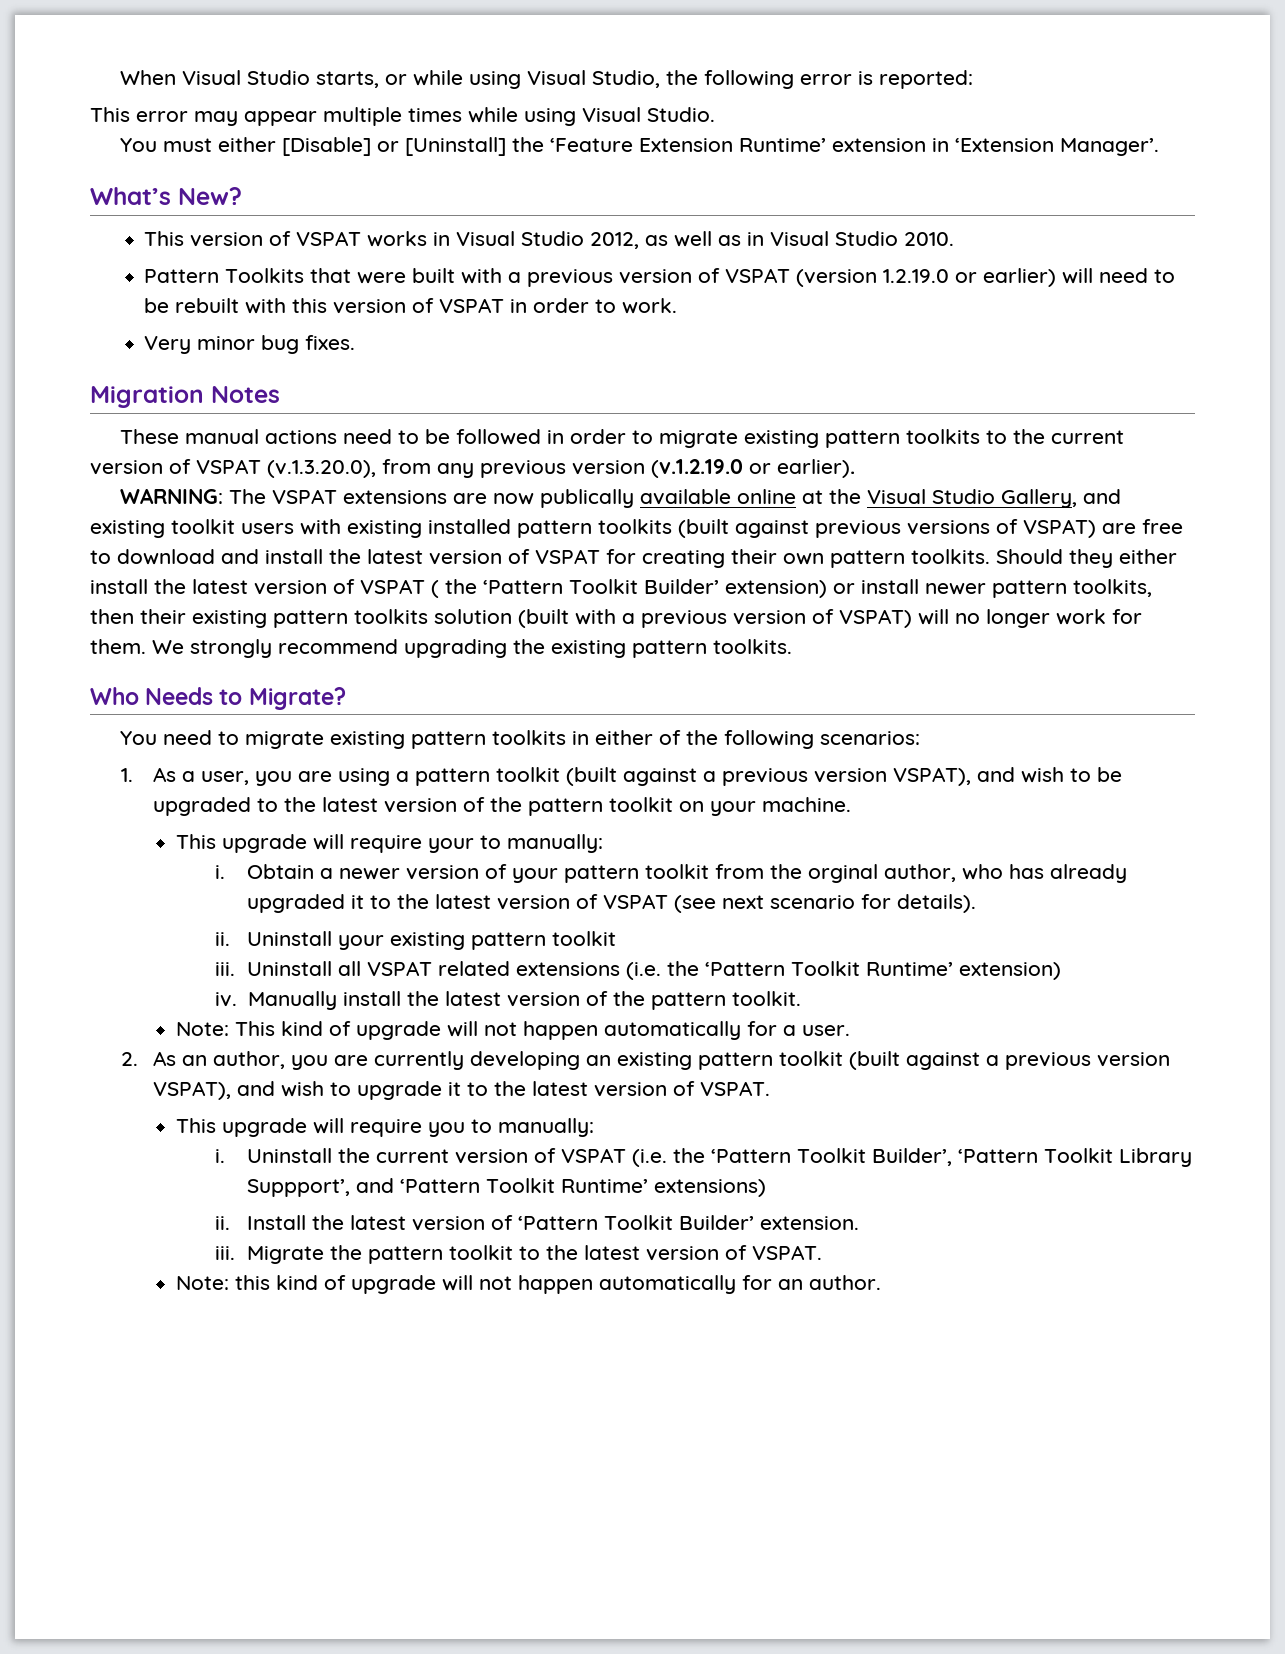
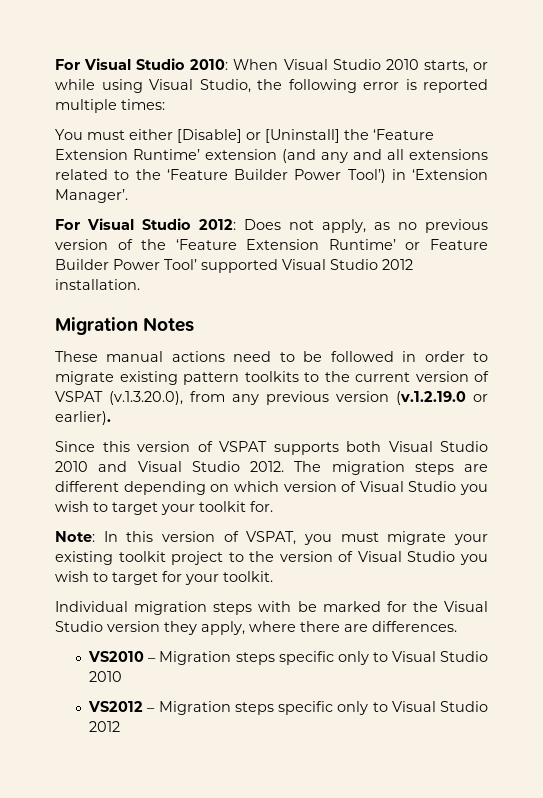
- When Visual Studio starts, or while using Visual Studio, the following error is reported:
- This error may appear multiple times while using Visual Studio.
+ For Visual Studio 2010: When Visual Studio 2010 starts, or while using Visual Studio, the following error is reported multiple times:
- You must either [Disable] or [Uninstall] the ‘Feature Extension Runtime’ extension in ‘Extension Manager’.
- What’s New?
- This version of VSPAT works in Visual Studio 2012, as well as in Visual Studio 2010.
- Pattern Toolkits that were built with a previous version of VSPAT (version 1.2.19.0 or earlier) will need to be rebuilt with this version of VSPAT in order to work.
- Very minor bug fixes.
+ You must either [Disable] or [Uninstall] the ‘Feature Extension Runtime’ extension (and any and all extensions related to the ‘Feature Builder Power Tool’) in ‘Extension Manager’.
+ For Visual Studio 2012: Does not apply, as no previous version of the ‘Feature Extension Runtime’ or Feature Builder Power Tool’ supported Visual Studio 2012 installation.
- WARNING: The VSPAT extensions are now publically available online at the Visual Studio Gallery, and existing toolkit users with existing installed pattern toolkits (built against previous versions of VSPAT) are free to download and install the latest version of VSPAT for creating their own pattern toolkits. Should they either install the latest version of VSPAT ( the ‘Pattern Toolkit Builder’ extension) or install newer pattern toolkits, then their existing pattern toolkits solution (built with a previous version of VSPAT) will no longer work for them. We strongly recommend upgrading the existing pattern toolkits.
- Who Needs to Migrate?
- You need to migrate existing pattern toolkits in either of the following scenarios:
- 1. As a user, you are using a pattern toolkit (built against a previous version VSPAT), and wish to be upgraded to the latest version of the pattern toolkit on your machine.
- This upgrade will require your to manually:
- i. Obtain a newer version of your pattern toolkit from the orginal author, who has already upgraded it to the latest version of VSPAT (see next scenario for details).
- ii. Uninstall your existing pattern toolkit
- iii. Uninstall all VSPAT related extensions (i.e. the ‘Pattern Toolkit Runtime’ extension)
- iv. Manually install the latest version of the pattern toolkit.
- Note: This kind of upgrade will not happen automatically for a user.
- 2. As an author, you are currently developing an existing pattern toolkit (built against a previous version VSPAT), and wish to upgrade it to the latest version of VSPAT.
- This upgrade will require you to manually:
- i. Uninstall the current version of VSPAT (i.e. the ‘Pattern Toolkit Builder’, ‘Pattern Toolkit Library Suppport’, and ‘Pattern Toolkit Runtime’ extensions)
- ii. Install the latest version of ‘Pattern Toolkit Builder’ extension.
- iii. Migrate the pattern toolkit to the latest version of VSPAT.
- Note: this kind of upgrade will not happen automatically for an author.
+ Since this version of VSPAT supports both Visual Studio 2010 and Visual Studio 2012. The migration steps are different depending on which version of Visual Studio you wish to target your toolkit for.
+ Note: In this version of VSPAT, you must migrate your existing toolkit project to the version of Visual Studio you wish to target for your toolkit.
+ Individual migration steps with be marked for the Visual Studio version they apply, where there are differences.
+ VS2010 – Migration steps specific only to Visual Studio 2010
+ VS2012 – Migration steps specific only to Visual Studio 2012

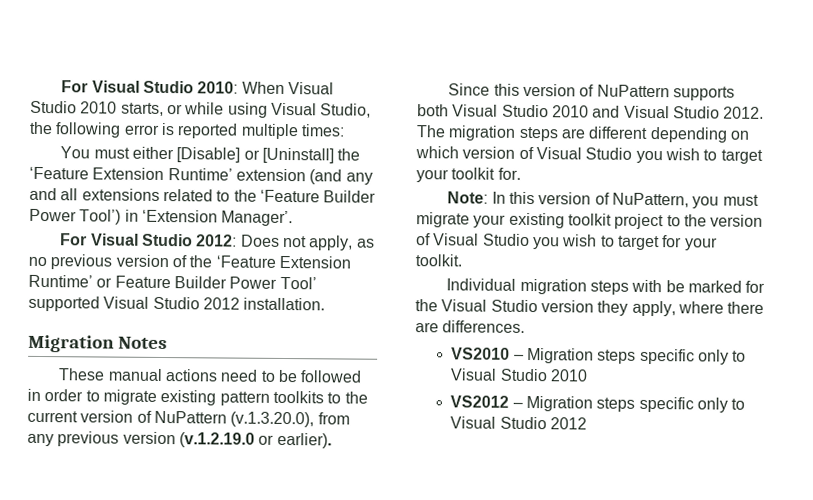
- These manual actions need to be followed in order to migrate existing pattern toolkits to the current version of VSPAT (v.1.3.20.0), from any previous version (v.1.2.19.0 or earlier).
+ These manual actions need to be followed in order to migrate existing pattern toolkits to the current version of NuPattern (v.1.3.20.0), from any previous version (v.1.2.19.0 or earlier).
- Since this version of VSPAT supports both Visual Studio 2010 and Visual Studio 2012.
+ Since this version of NuPattern supports both Visual Studio 2010 and Visual Studio 2012.
- Note: In this version of VSPAT, you must migrate your existing toolkit project to the version of Visual Studio you wish to target for your toolkit.
+ Note: In this version of NuPattern, you must migrate your existing toolkit project to the version of Visual Studio you wish to target for your toolkit.

